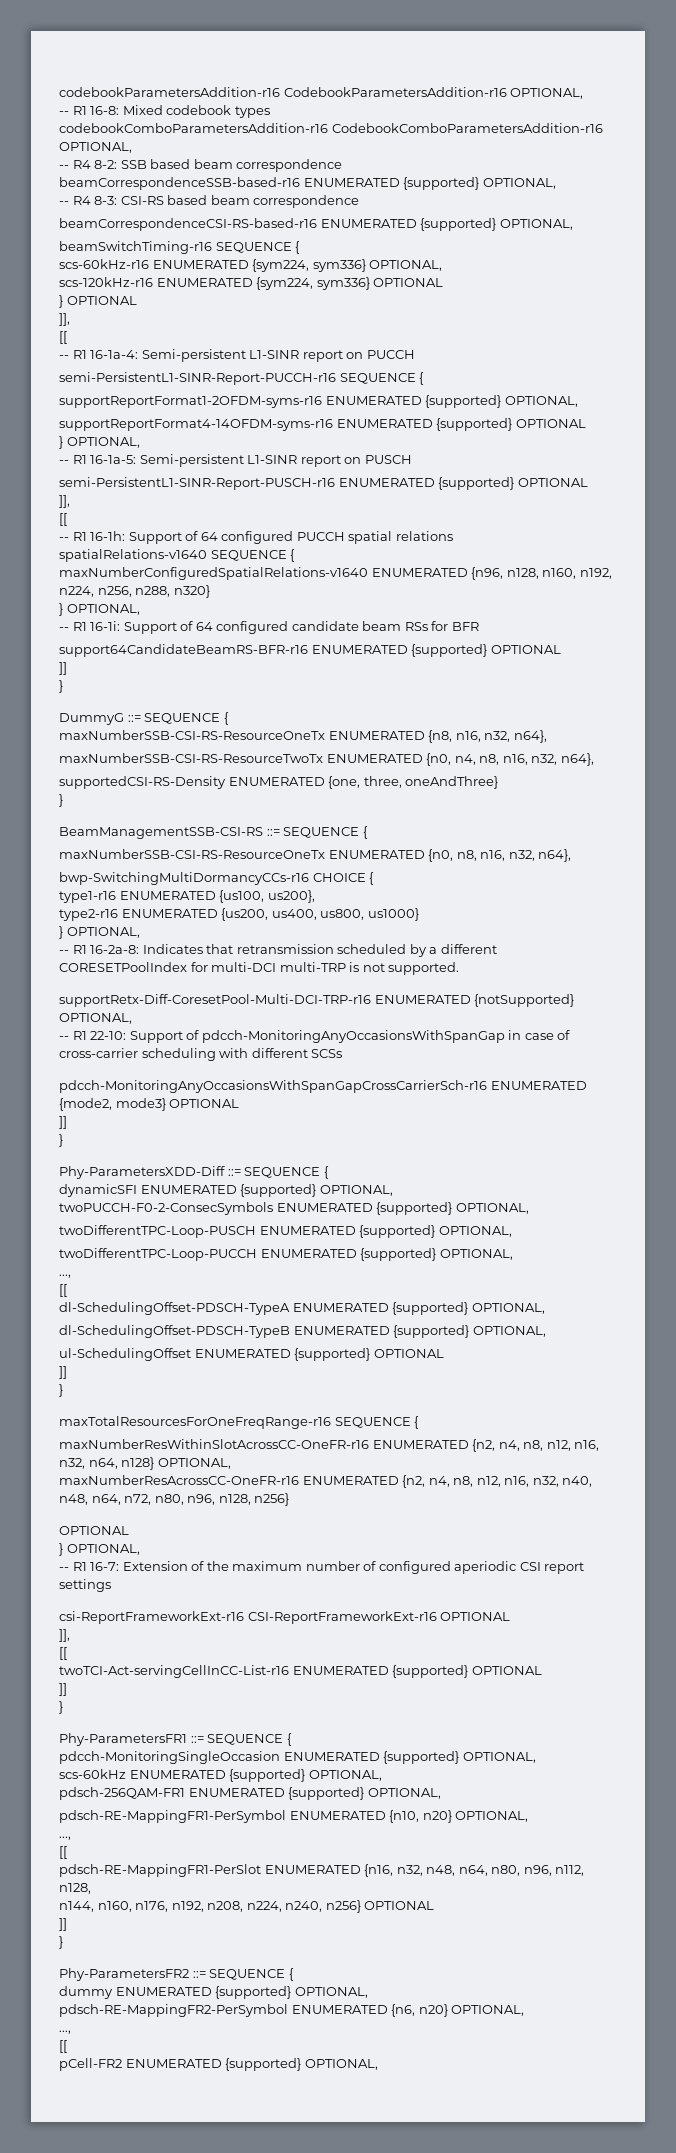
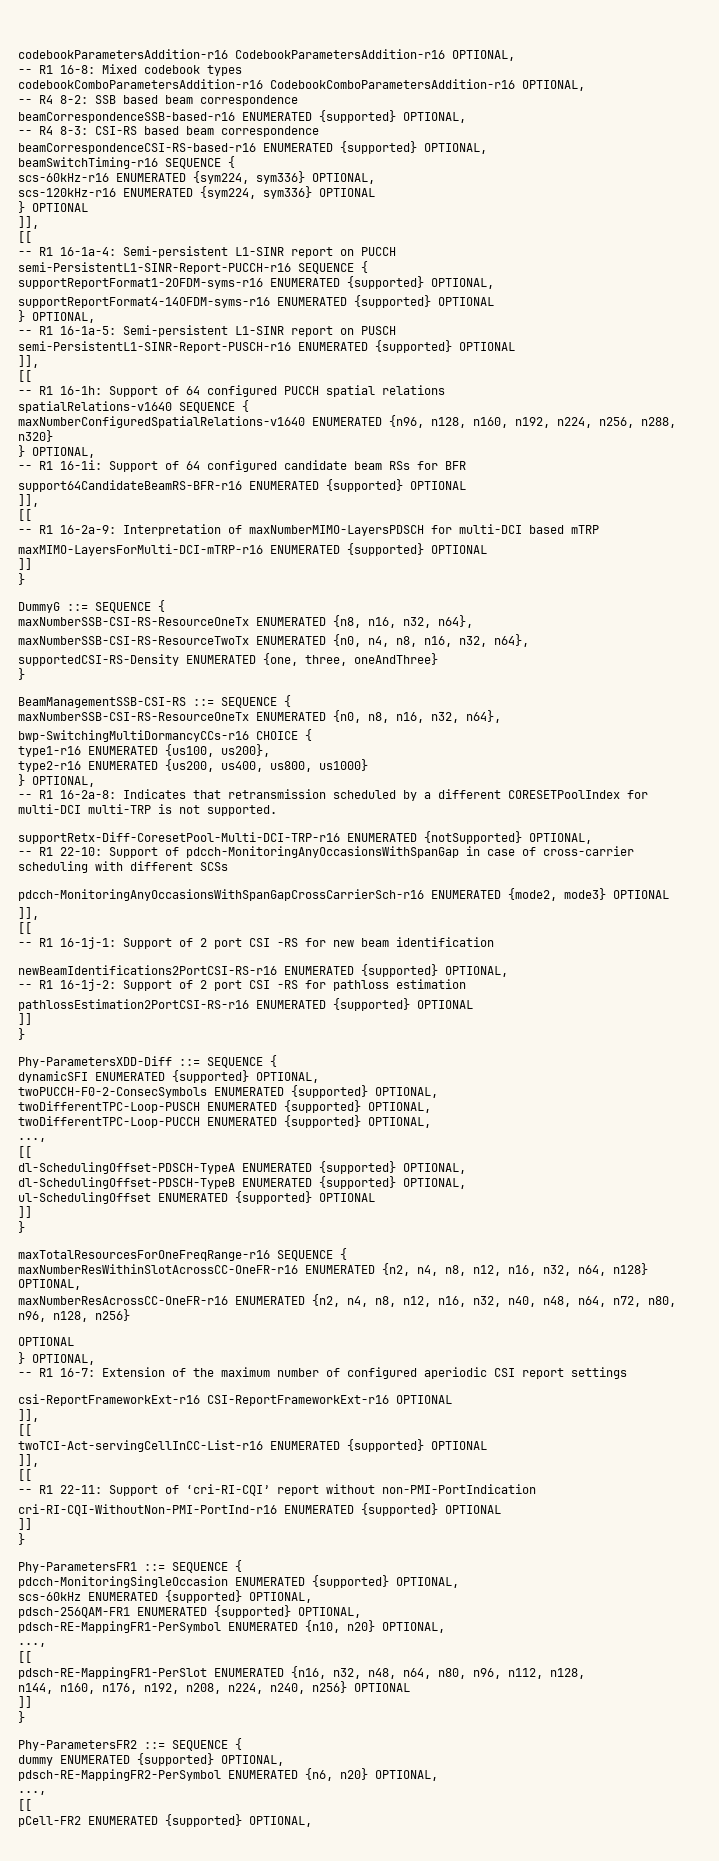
  support64CandidateBeamRS-BFR-r16 ENUMERATED {supported} OPTIONAL
+ ]],
+ [[
+ -- R1 16-2a-9: Interpretation of maxNumberMIMO-LayersPDSCH for multi-DCI based mTRP
+ maxMIMO-LayersForMulti-DCI-mTRP-r16 ENUMERATED {supported} OPTIONAL
  pdcch-MonitoringAnyOccasionsWithSpanGapCrossCarrierSch-r16 ENUMERATED {mode2, mode3} OPTIONAL
+ ]],
+ [[
+ -- R1 16-1j-1: Support of 2 port CSI -RS for new beam identification
+ newBeamIdentifications2PortCSI-RS-r16 ENUMERATED {supported} OPTIONAL,
+ -- R1 16-1j-2: Support of 2 port CSI -RS for pathloss estimation
+ pathlossEstimation2PortCSI-RS-r16 ENUMERATED {supported} OPTIONAL
  twoTCI-Act-servingCellInCC-List-r16 ENUMERATED {supported} OPTIONAL
+ ]],
+ [[
+ -- R1 22-11: Support of ‘cri-RI-CQI’ report without non-PMI-PortIndication
+ cri-RI-CQI-WithoutNon-PMI-PortInd-r16 ENUMERATED {supported} OPTIONAL

